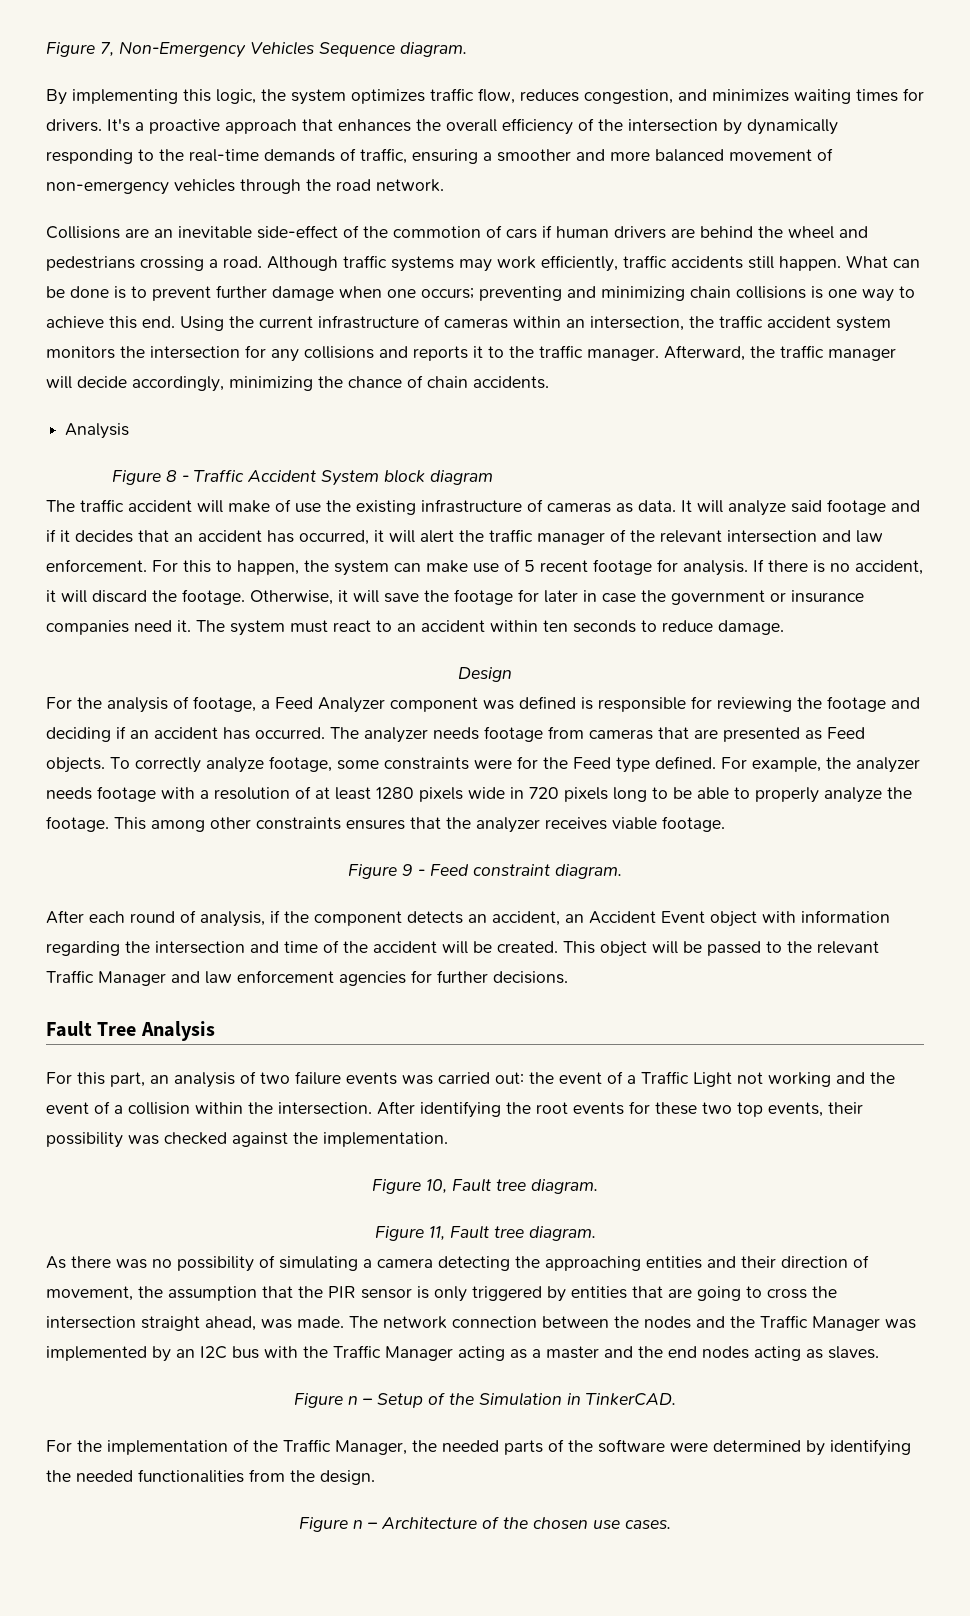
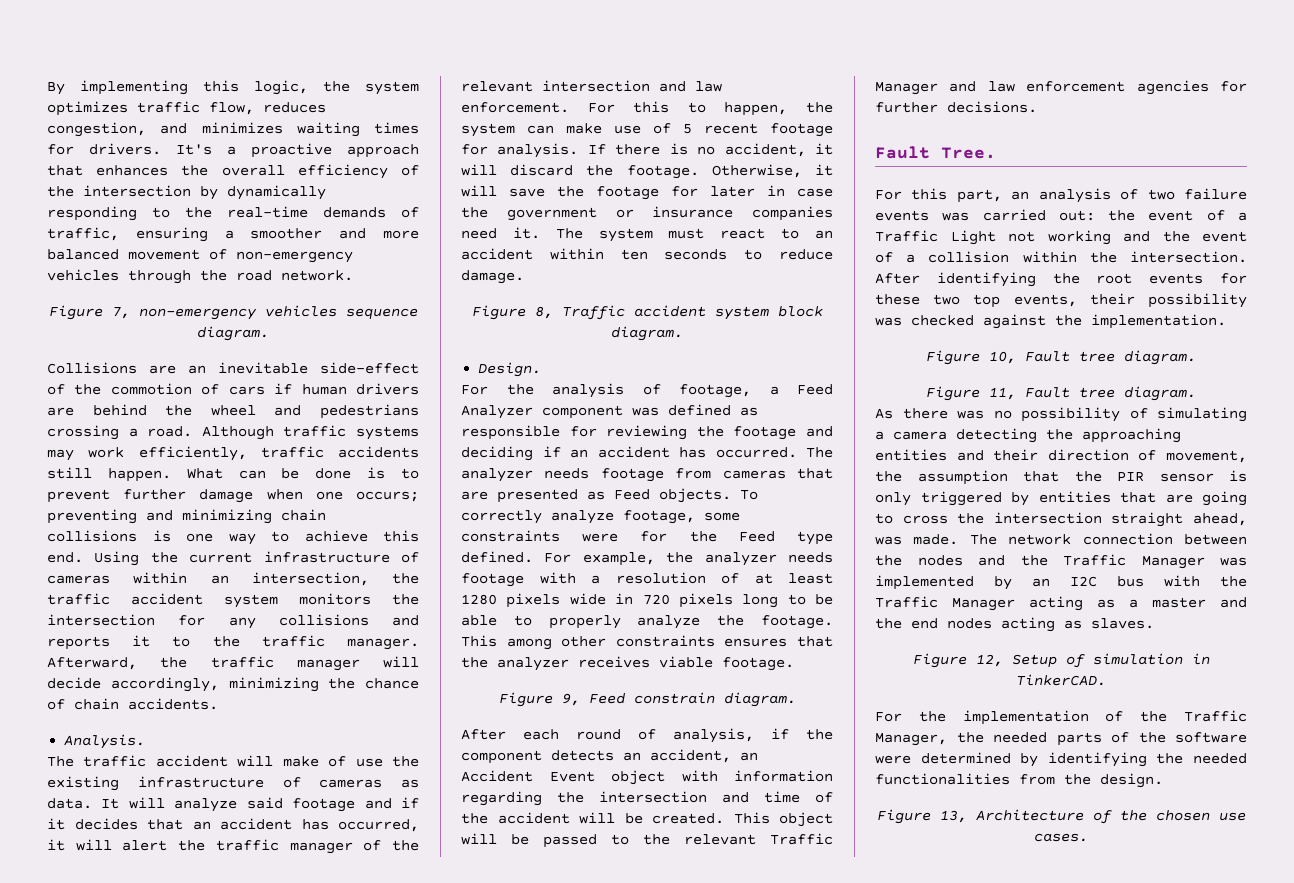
- Figure 7, Non-Emergency Vehicles Sequence diagram.
+ Figure 7, non-emergency vehicles sequence diagram.
  Afterward, the traffic manager will decide accordingly, minimizing the chance of chain accidents.
- Analysis
- Figure 8 - Traffic Accident System block diagram
+ Analysis.
- Design
+ Figure 8, Traffic accident system block diagram.
+ Design.
- For the analysis of footage, a Feed Analyzer component was defined is responsible for reviewing the footage and deciding if an accident has occurred.
+ For the analysis of footage, a Feed Analyzer component was defined as responsible for reviewing the footage and deciding if an accident has occurred.
- Figure 9 - Feed constraint diagram.
+ Figure 9, Feed constrain diagram.
- Fault Tree Analysis
+ Fault Tree.
- Figure n – Setup of the Simulation in TinkerCAD.
+ Figure 12, Setup of simulation in TinkerCAD.
- Figure n – Architecture of the chosen use cases.
+ Figure 13, Architecture of the chosen use cases.

